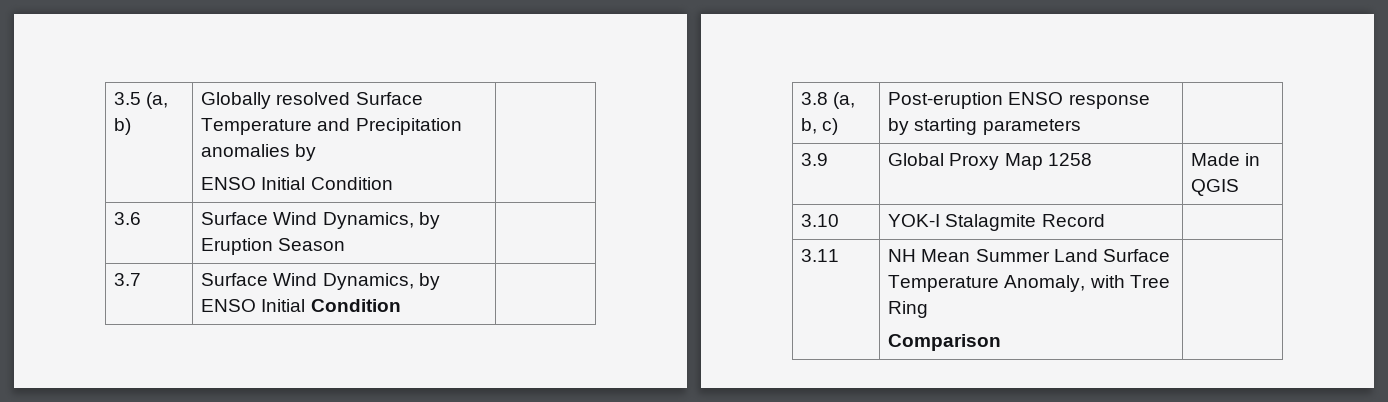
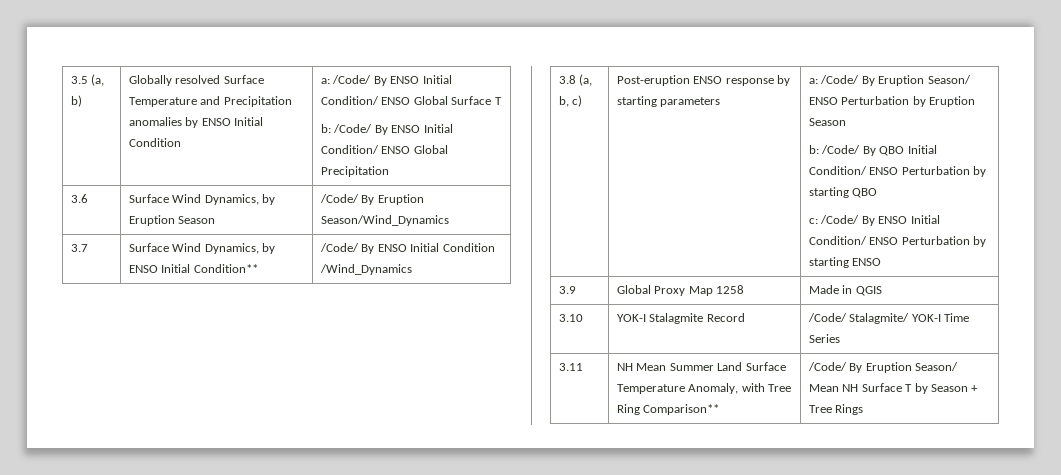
- 3.5 (a, b) | Globally resolved Surface Temperature and Precipitation anomalies by
- ENSO Initial Condition |
+ 3.5 (a, b) | Globally resolved Surface Temperature and Precipitation anomalies by ENSO Initial Condition | a: /Code/ By ENSO Initial Condition/ ENSO Global Surface T
+ b: /Code/ By ENSO Initial Condition/ ENSO Global Precipitation
- 3.6 | Surface Wind Dynamics, by Eruption Season |
+ 3.6 | Surface Wind Dynamics, by Eruption Season | /Code/ By Eruption Season/Wind_Dynamics
- 3.7 | Surface Wind Dynamics, by ENSO Initial Condition |
+ 3.7 | Surface Wind Dynamics, by ENSO Initial Condition** | /Code/ By ENSO Initial Condition /Wind_Dynamics
+ a: /Code/ By Eruption Season/ ENSO Perturbation by Eruption Season
+ b: /Code/ By QBO Initial Condition/ ENSO Perturbation by starting QBO
+ c: /Code/ By ENSO Initial Condition/ ENSO Perturbation by starting ENSO
- 3.10 | YOK-I Stalagmite Record |
+ 3.10 | YOK-I Stalagmite Record | /Code/ Stalagmite/ YOK-I Time Series
- 3.11 | NH Mean Summer Land Surface Temperature Anomaly, with Tree Ring
- Comparison |
+ 3.11 | NH Mean Summer Land Surface Temperature Anomaly, with Tree Ring Comparison** | /Code/ By Eruption Season/ Mean NH Surface T by Season + Tree Rings

